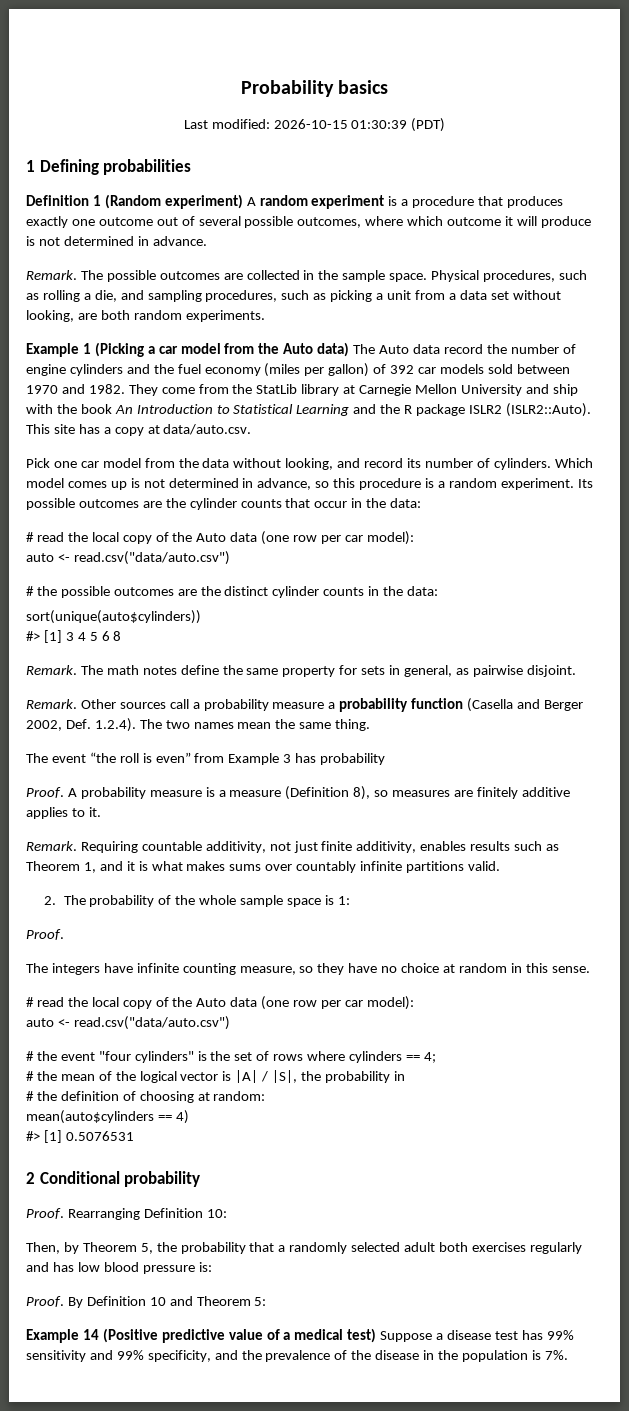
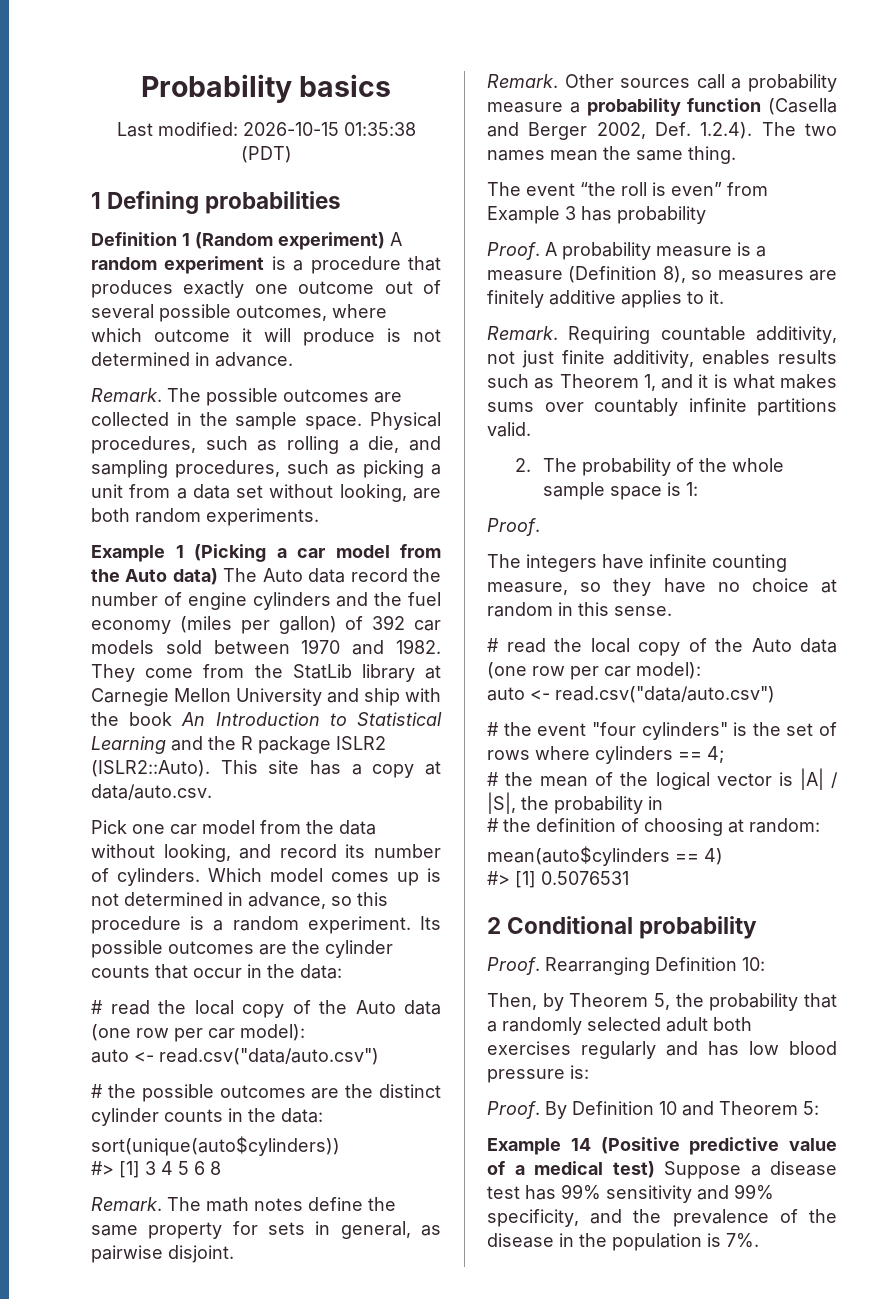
- Last modified: 2026-10-15 01:30:39 (PDT)
+ Last modified: 2026-10-15 01:35:38 (PDT)

